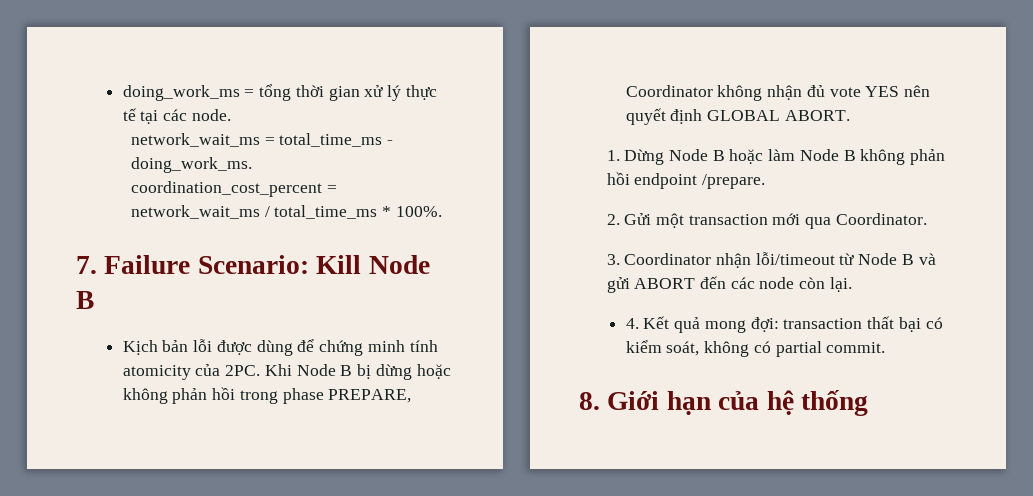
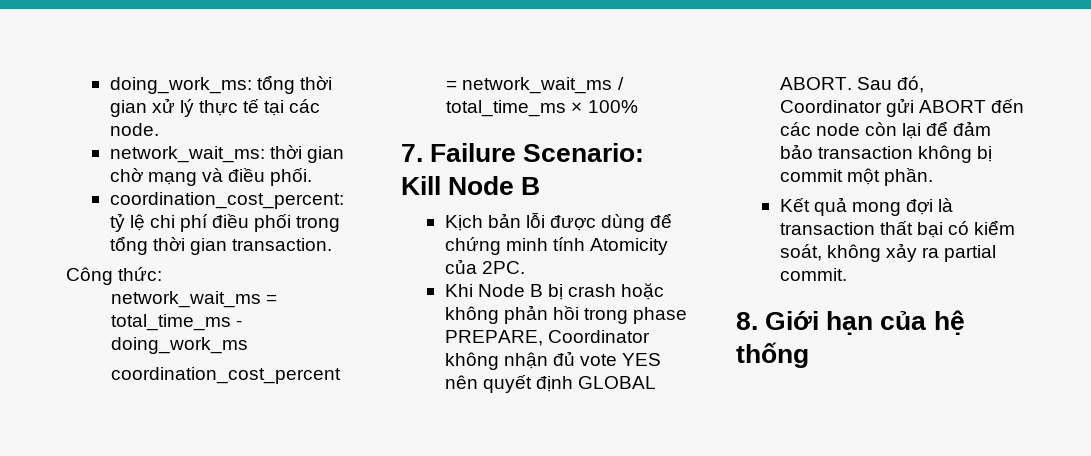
- doing_work_ms = tổng thời gian xử lý thực tế tại các node.
+ doing_work_ms: tổng thời gian xử lý thực tế tại các node.
+ network_wait_ms: thời gian chờ mạng và điều phối.
+ coordination_cost_percent: tỷ lệ chi phí điều phối trong tổng thời gian transaction.
+ Công thức:
- network_wait_ms = total_time_ms - doing_work_ms.
+ network_wait_ms = total_time_ms - doing_work_ms
- coordination_cost_percent = network_wait_ms / total_time_ms * 100%.
+ coordination_cost_percent = network_wait_ms / total_time_ms × 100%
- Kịch bản lỗi được dùng để chứng minh tính atomicity của 2PC. Khi Node B bị dừng hoặc không phản hồi trong phase PREPARE, Coordinator không nhận đủ vote YES nên quyết định GLOBAL ABORT.
- 1. Dừng Node B hoặc làm Node B không phản hồi endpoint /prepare.
- 2. Gửi một transaction mới qua Coordinator.
- 3. Coordinator nhận lỗi/timeout từ Node B và gửi ABORT đến các node còn lại.
- 4. Kết quả mong đợi: transaction thất bại có kiểm soát, không có partial commit.
+ Kịch bản lỗi được dùng để chứng minh tính Atomicity của 2PC.
+ Khi Node B bị crash hoặc không phản hồi trong phase PREPARE, Coordinator không nhận đủ vote YES nên quyết định GLOBAL ABORT. Sau đó, Coordinator gửi ABORT đến các node còn lại để đảm bảo transaction không bị commit một phần.
+ Kết quả mong đợi là transaction thất bại có kiểm soát, không xảy ra partial commit.

